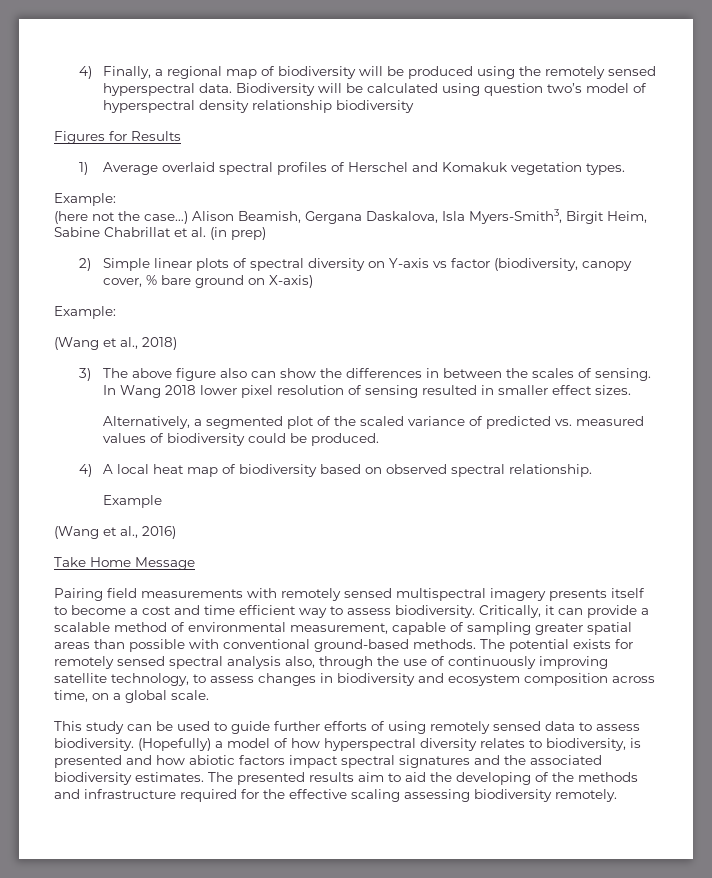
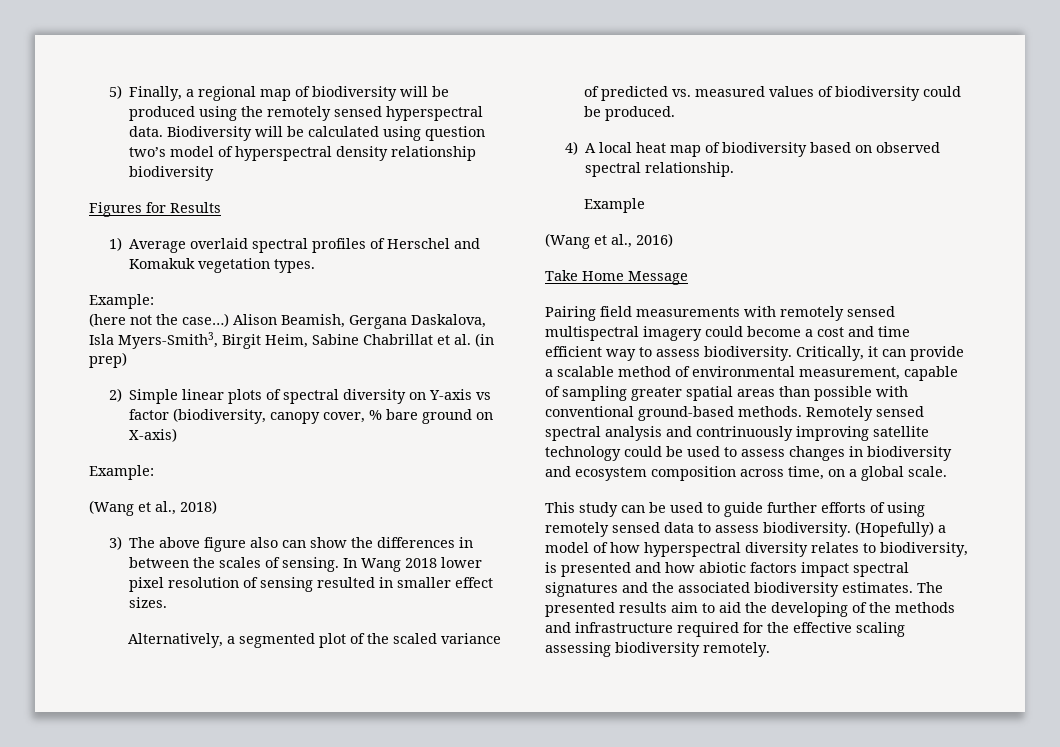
- 4) Finally, a regional map of biodiversity will be produced using the remotely sensed hyperspectral data.
+ 5) Finally, a regional map of biodiversity will be produced using the remotely sensed hyperspectral data.
- Pairing field measurements with remotely sensed multispectral imagery presents itself to become a cost and time efficient way to assess biodiversity.
+ Pairing field measurements with remotely sensed multispectral imagery could become a cost and time efficient way to assess biodiversity.
- The potential exists for remotely sensed spectral analysis also, through the use of continuously improving satellite technology, to assess changes in biodiversity and ecosystem composition across time, on a global scale.
+ Remotely sensed spectral analysis and contrinuously improving satellite technology could be used to assess changes in biodiversity and ecosystem composition across time, on a global scale.

